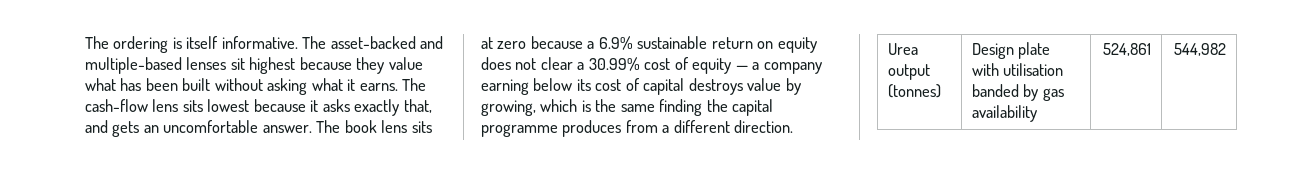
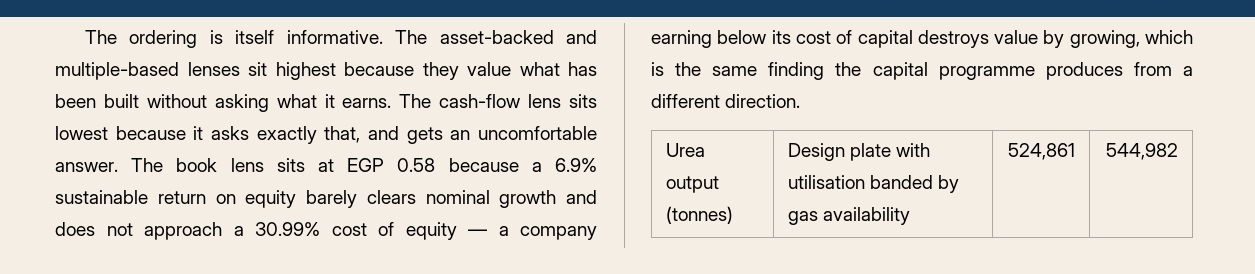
- The book lens sits at zero because a 6.9% sustainable return on equity does not clear a 30.99% cost of equity — a company earning below its cost of capital destroys value by growing, which is the same finding the capital programme produces from a different direction.
+ The book lens sits at EGP 0.58 because a 6.9% sustainable return on equity barely clears nominal growth and does not approach a 30.99% cost of equity — a company earning below its cost of capital destroys value by growing, which is the same finding the capital programme produces from a different direction.

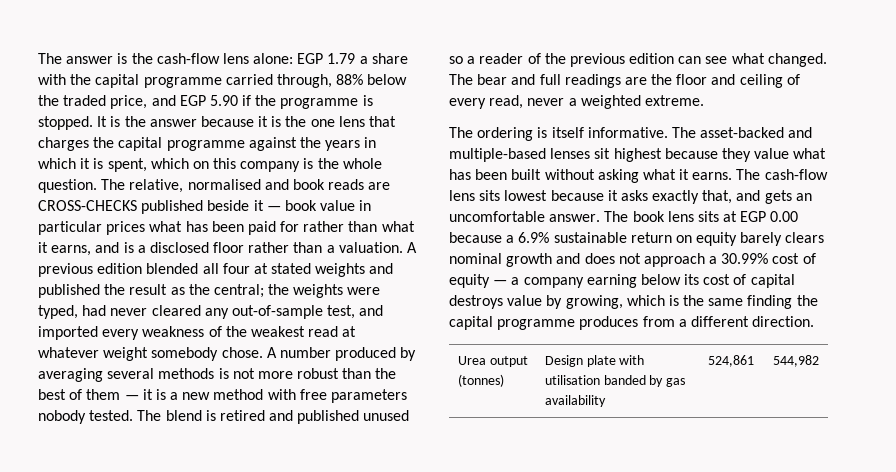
+ The answer is the cash-flow lens alone: EGP 1.79 a share with the capital programme carried through, 88% below the traded price, and EGP 5.90 if the programme is stopped. It is the answer because it is the one lens that charges the capital programme against the years in which it is spent, which on this company is the whole question. The relative, normalised and book reads are CROSS-CHECKS published beside it — book value in particular prices what has been paid for rather than what it earns, and is a disclosed floor rather than a valuation. A previous edition blended all four at stated weights and published the result as the central; the weights were typed, had never cleared any out-of-sample test, and imported every weakness of the weakest read at whatever weight somebody chose. A number produced by averaging several methods is not more robust than the best of them — it is a new method with free parameters nobody tested. The blend is retired and published unused so a reader of the previous edition can see what changed. The bear and full readings are the floor and ceiling of every read, never a weighted extreme.
- The book lens sits at EGP 0.58 because a 6.9% sustainable return on equity barely clears nominal growth and does not approach a 30.99% cost of equity — a company earning below its cost of capital destroys value by growing, which is the same finding the capital programme produces from a different direction.
+ The book lens sits at EGP 0.00 because a 6.9% sustainable return on equity barely clears nominal growth and does not approach a 30.99% cost of equity — a company earning below its cost of capital destroys value by growing, which is the same finding the capital programme produces from a different direction.

